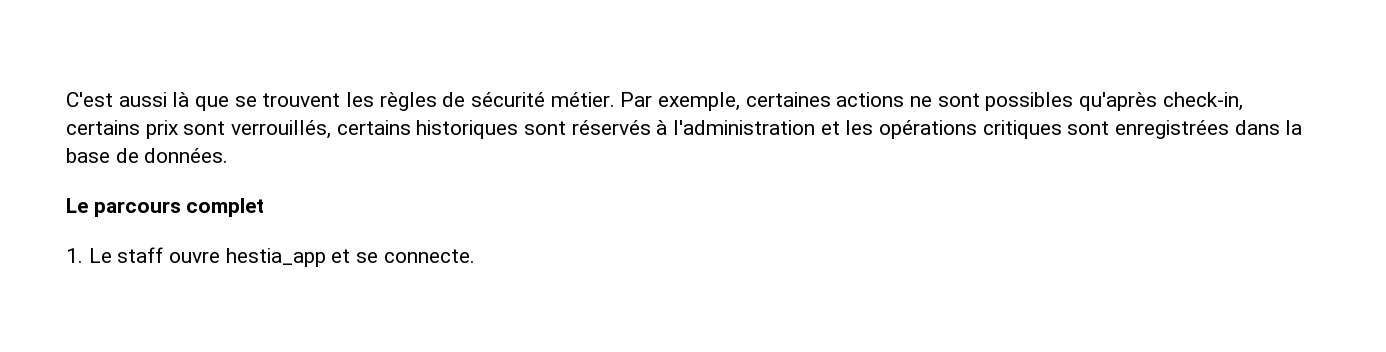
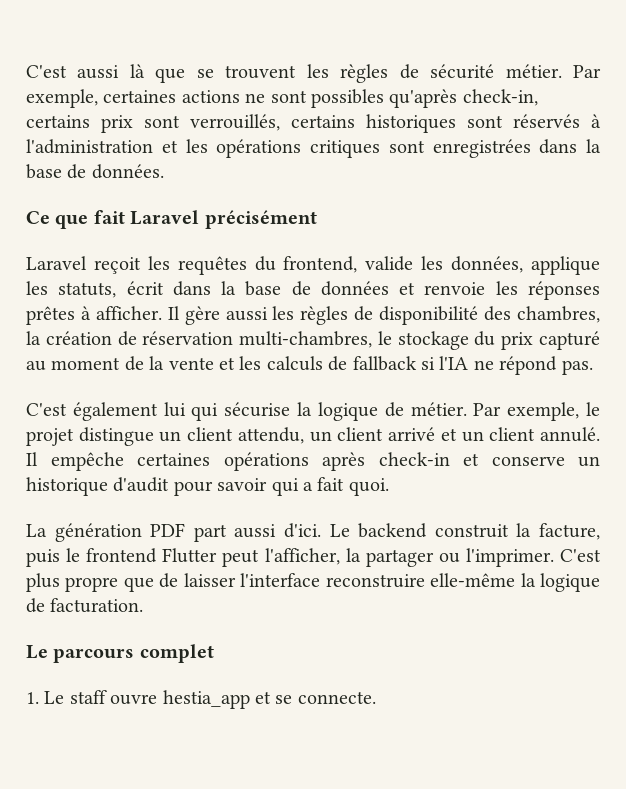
+ Ce que fait Laravel précisément
+ Laravel reçoit les requêtes du frontend, valide les données, applique les statuts, écrit dans la base de données et renvoie les réponses prêtes à afficher. Il gère aussi les règles de disponibilité des chambres, la création de réservation multi-chambres, le stockage du prix capturé au moment de la vente et les calculs de fallback si l'IA ne répond pas.
+ C'est également lui qui sécurise la logique de métier. Par exemple, le projet distingue un client attendu, un client arrivé et un client annulé. Il empêche certaines opérations après check-in et conserve un historique d'audit pour savoir qui a fait quoi.
+ La génération PDF part aussi d'ici. Le backend construit la facture, puis le frontend Flutter peut l'afficher, la partager ou l'imprimer. C'est plus propre que de laisser l'interface reconstruire elle-même la logique de facturation.

